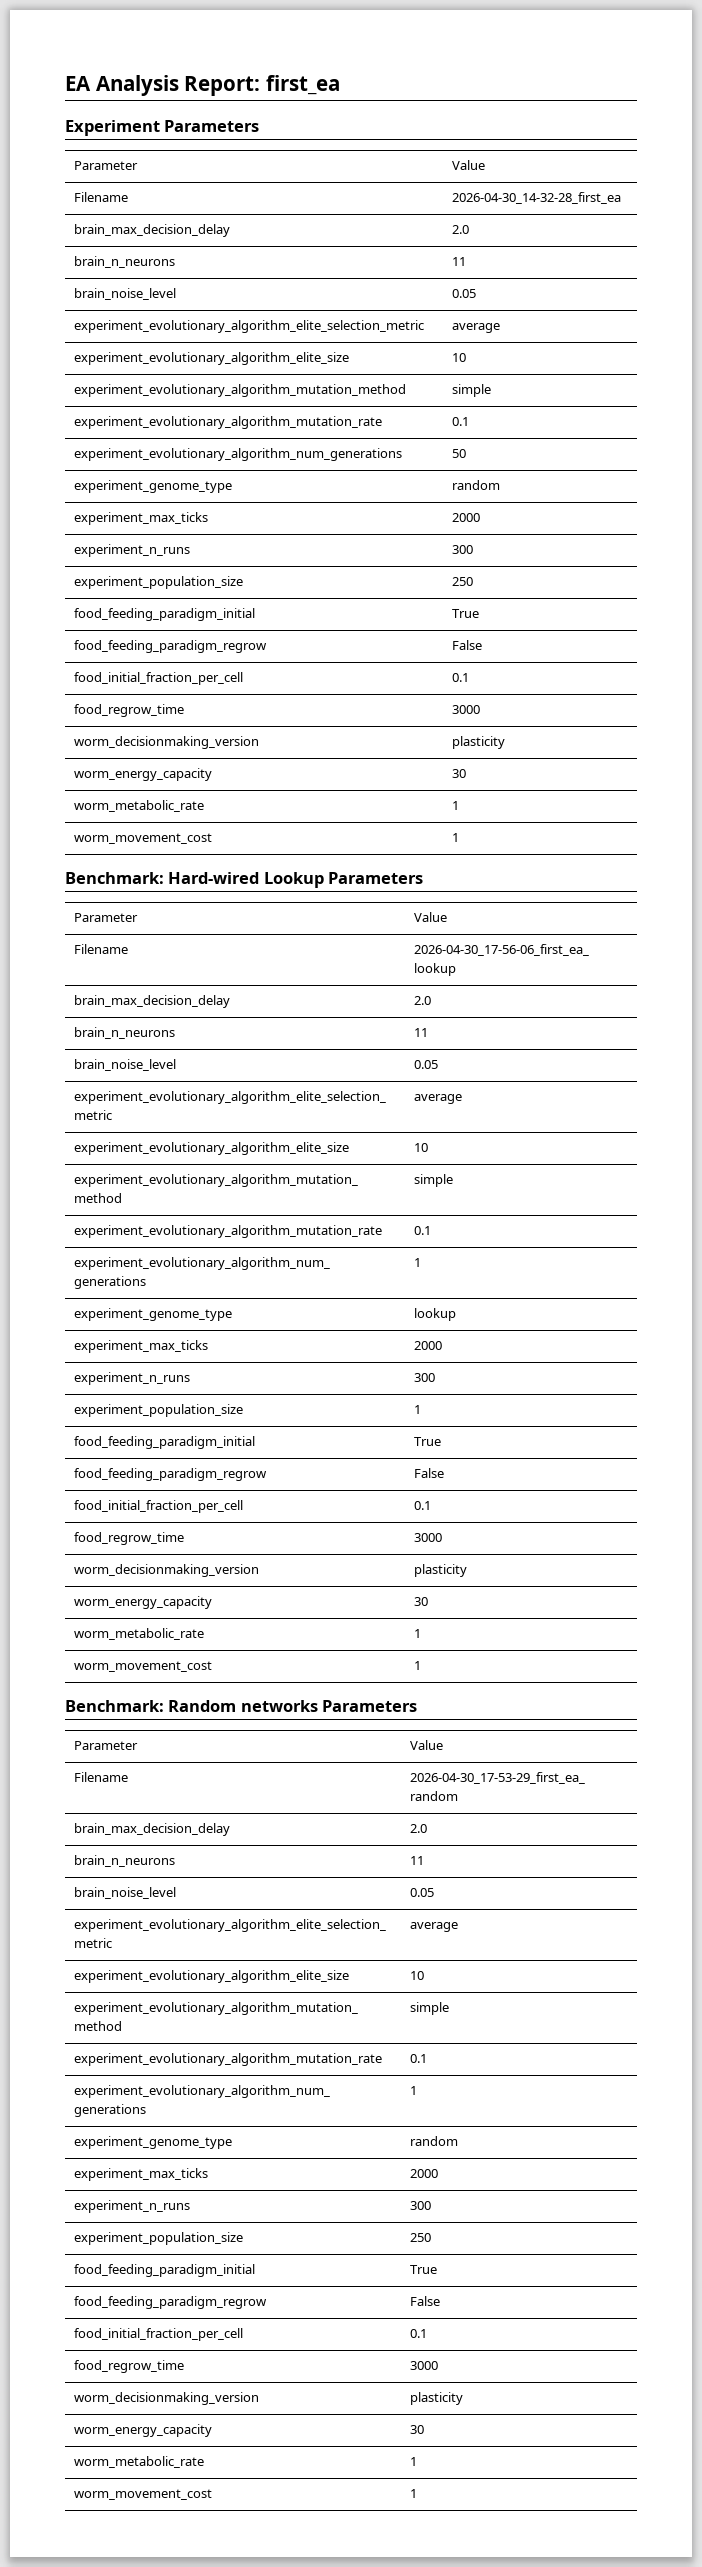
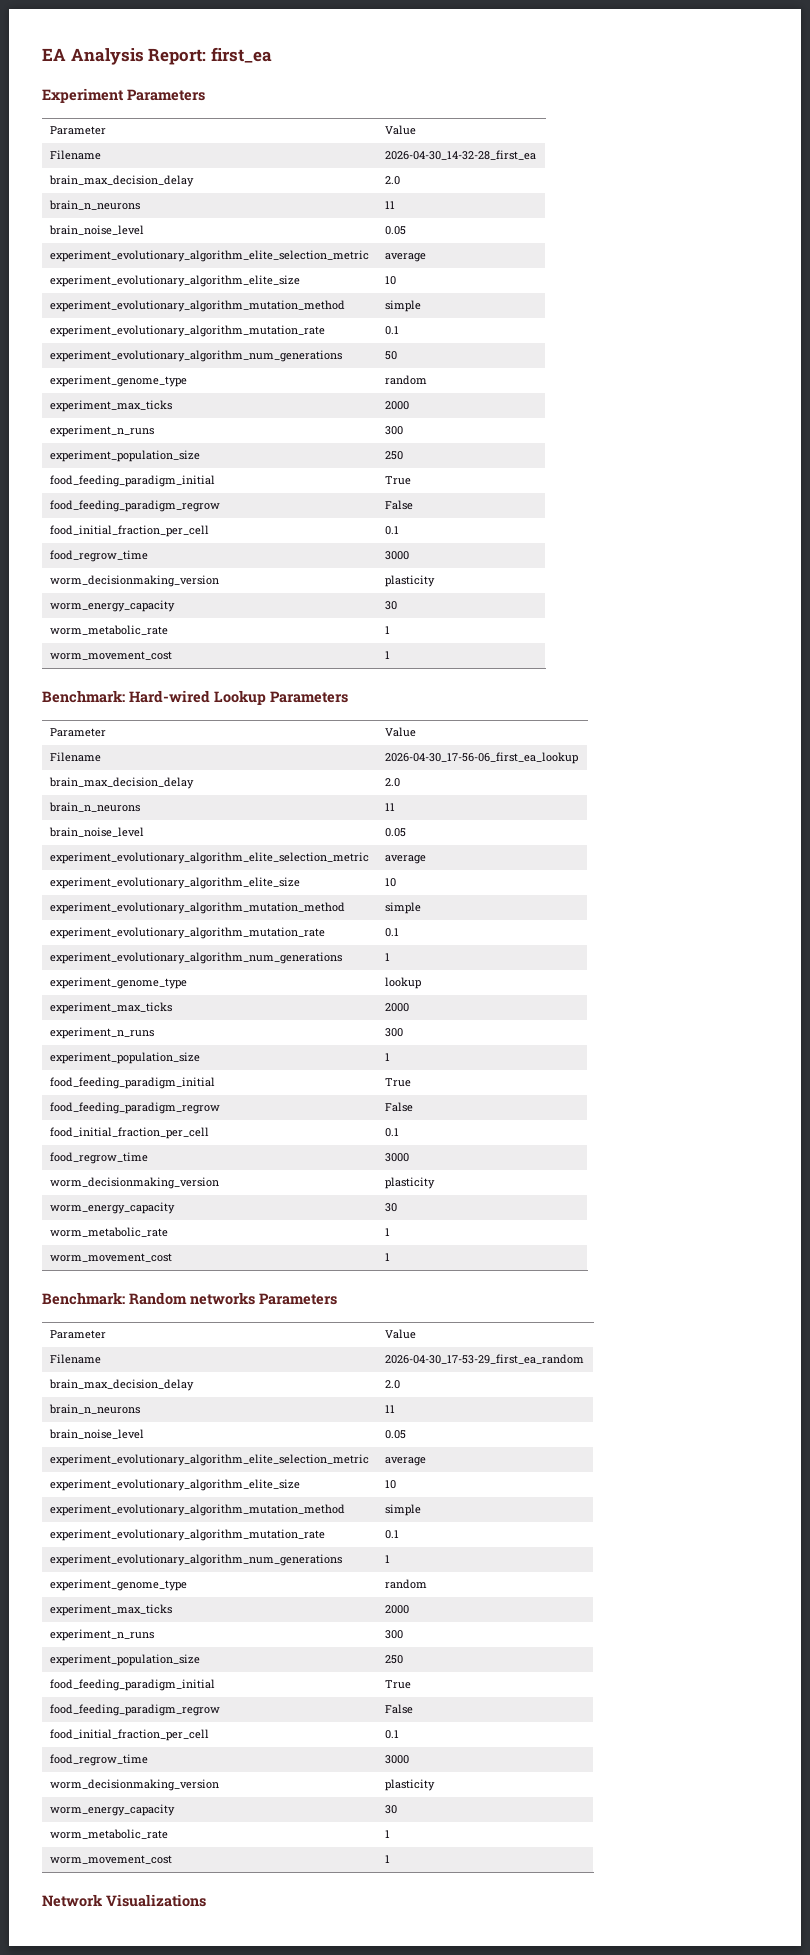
+ Network Visualizations

